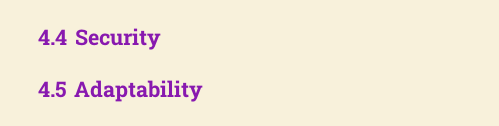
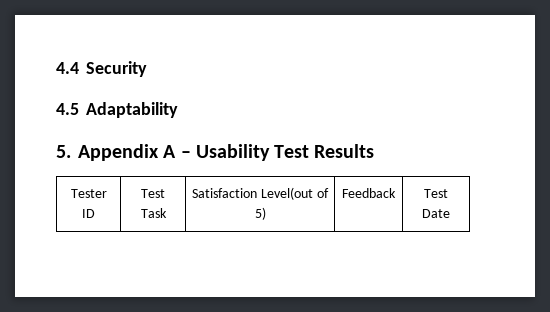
+ 5. Appendix A – Usability Test Results
+ Tester ID | Test Task | Satisfaction Level(out of 5) | Feedback | Test Date

